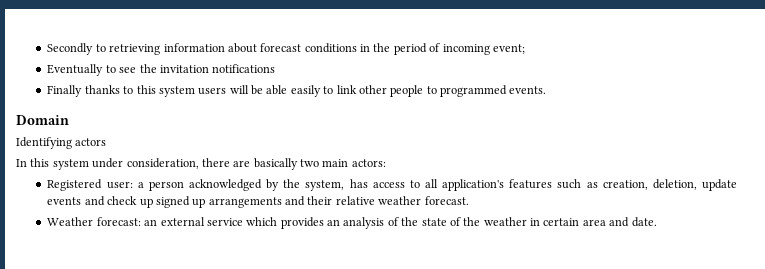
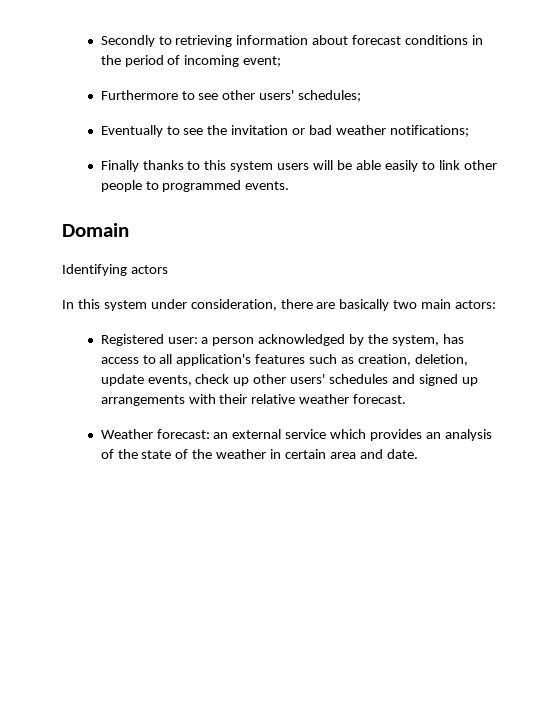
+ Furthermore to see other users' schedules;
- Eventually to see the invitation notifications
+ Eventually to see the invitation or bad weather notifications;
- Registered user: a person acknowledged by the system, has access to all application's features such as creation, deletion, update events and check up signed up arrangements and their relative weather forecast.
+ Registered user: a person acknowledged by the system, has access to all application's features such as creation, deletion, update events, check up other users' schedules and signed up arrangements with their relative weather forecast.

